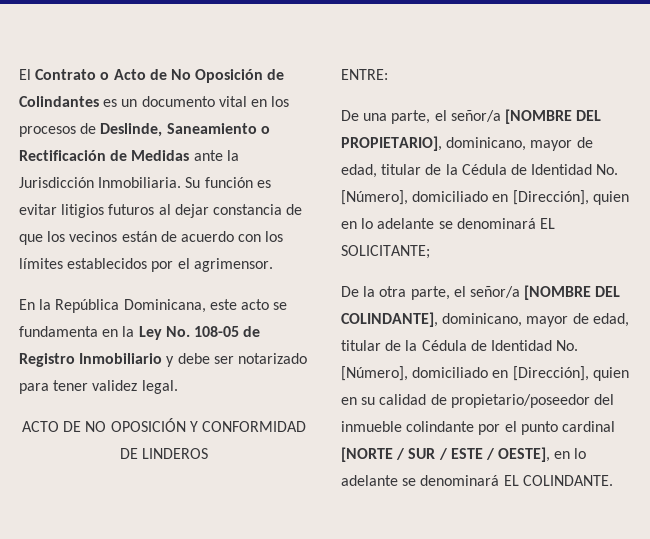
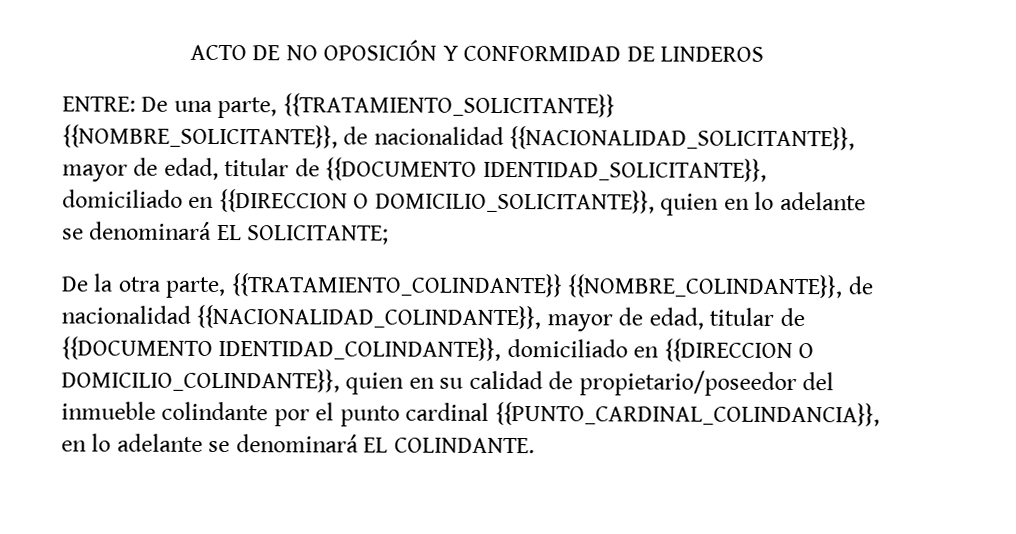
- El Contrato o Acto de No Oposición de Colindantes es un documento vital en los procesos de Deslinde, Saneamiento o Rectificación de Medidas ante la Jurisdicción Inmobiliaria. Su función es evitar litigios futuros al dejar constancia de que los vecinos están de acuerdo con los límites establecidos por el agrimensor.
- En la República Dominicana, este acto se fundamenta en la Ley No. 108-05 de Registro Inmobiliario y debe ser notarizado para tener validez legal.
- ENTRE:
- De una parte, el señor/a [NOMBRE DEL PROPIETARIO], dominicano, mayor de edad, titular de la Cédula de Identidad No. [Número], domiciliado en [Dirección], quien en lo adelante se denominará EL SOLICITANTE;
+ ENTRE: De una parte, {{TRATAMIENTO_SOLICITANTE}} {{NOMBRE_SOLICITANTE}}, de nacionalidad {{NACIONALIDAD_SOLICITANTE}}, mayor de edad, titular de {{DOCUMENTO IDENTIDAD_SOLICITANTE}}, domiciliado en {{DIRECCION O DOMICILIO_SOLICITANTE}}, quien en lo adelante se denominará EL SOLICITANTE;
- De la otra parte, el señor/a [NOMBRE DEL COLINDANTE], dominicano, mayor de edad, titular de la Cédula de Identidad No. [Número], domiciliado en [Dirección], quien en su calidad de propietario/poseedor del inmueble colindante por el punto cardinal [NORTE / SUR / ESTE / OESTE], en lo adelante se denominará EL COLINDANTE.
+ De la otra parte, {{TRATAMIENTO_COLINDANTE}} {{NOMBRE_COLINDANTE}}, de nacionalidad {{NACIONALIDAD_COLINDANTE}}, mayor de edad, titular de {{DOCUMENTO IDENTIDAD_COLINDANTE}}, domiciliado en {{DIRECCION O DOMICILIO_COLINDANTE}}, quien en su calidad de propietario/poseedor del inmueble colindante por el punto cardinal {{PUNTO_CARDINAL_COLINDANCIA}}, en lo adelante se denominará EL COLINDANTE.

